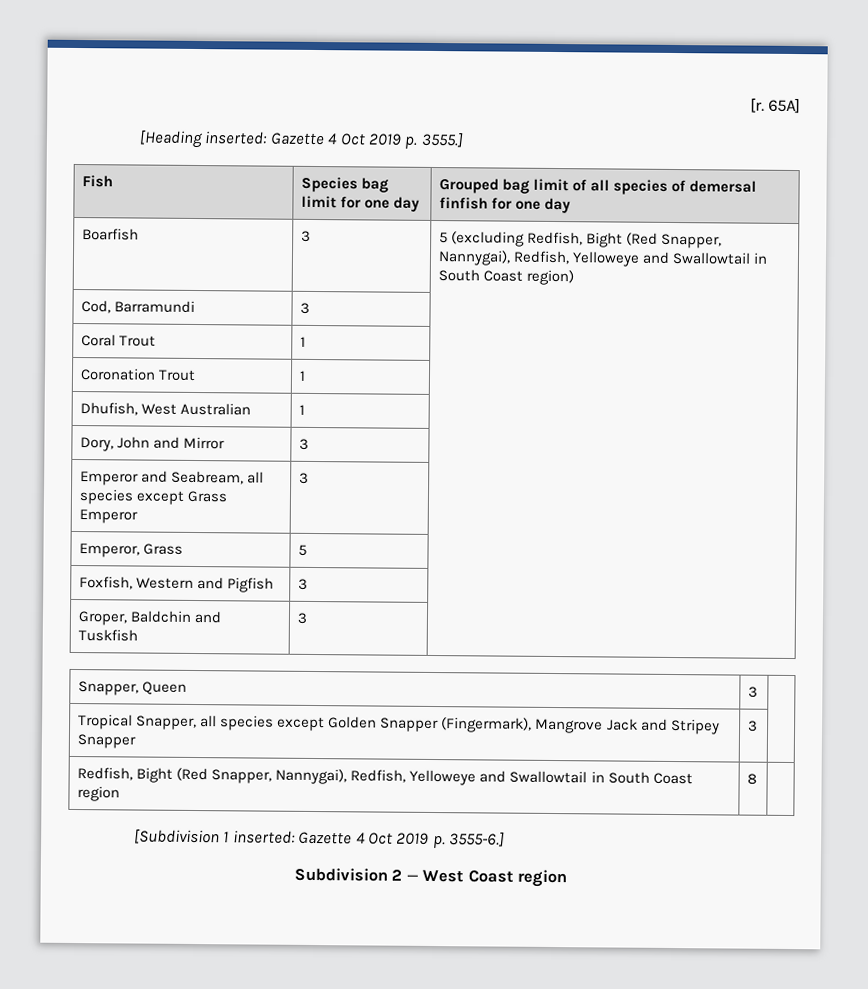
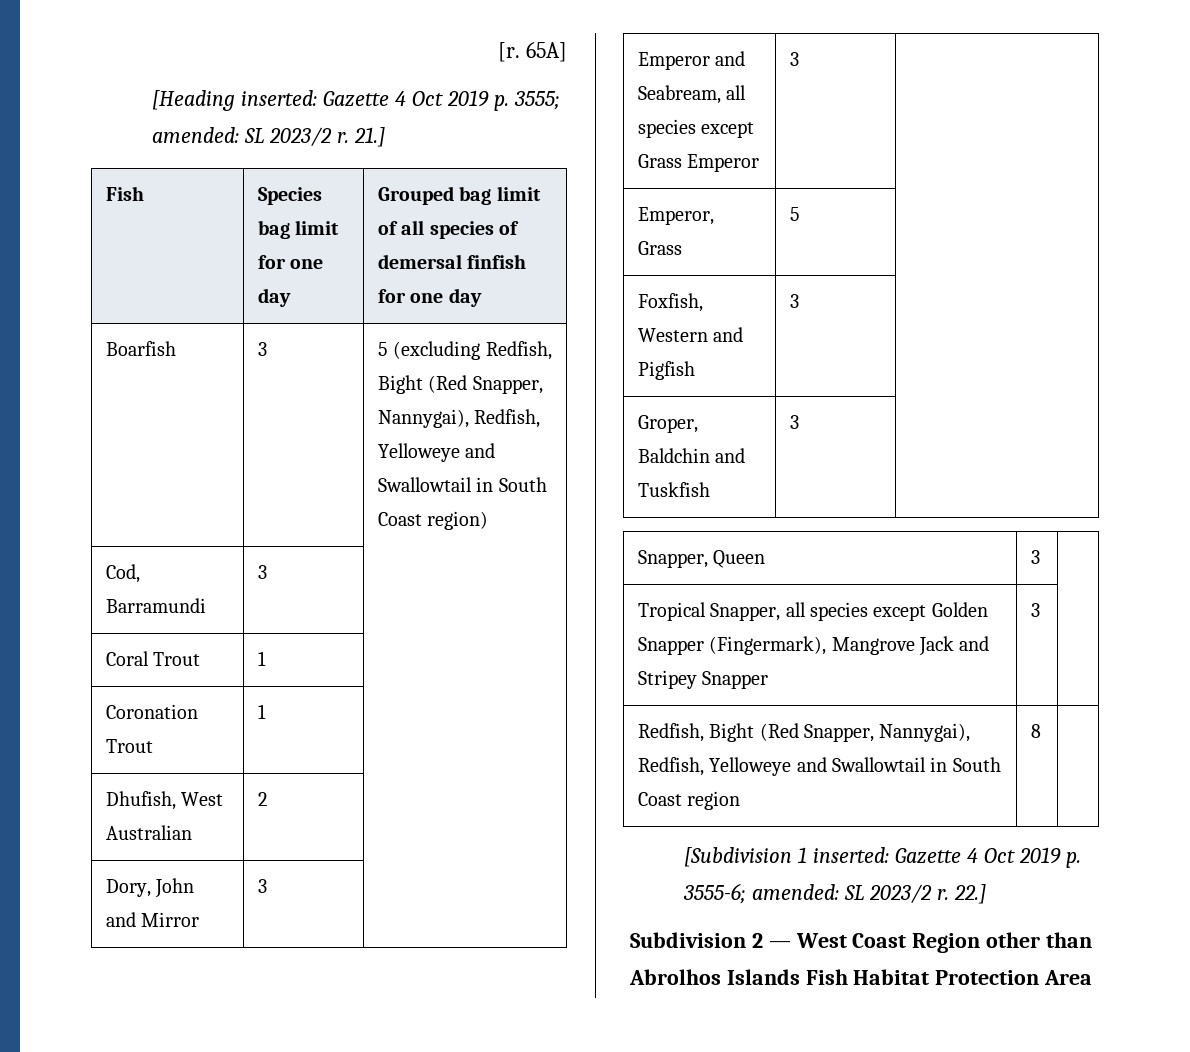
- [Heading inserted: Gazette 4 Oct 2019 p. 3555.]
+ [Heading inserted: Gazette 4 Oct 2019 p. 3555; amended: SL 2023/2 r. 21.]
- Dhufish, West Australian | 1 |
+ Dhufish, West Australian | 2 |
- [Subdivision 1 inserted: Gazette 4 Oct 2019 p. 3555-6.]
+ [Subdivision 1 inserted: Gazette 4 Oct 2019 p. 3555-6; amended: SL 2023/2 r. 22.]
- Subdivision 2 — West Coast region
+ Subdivision 2 — West Coast Region other than Abrolhos Islands Fish Habitat Protection Area

